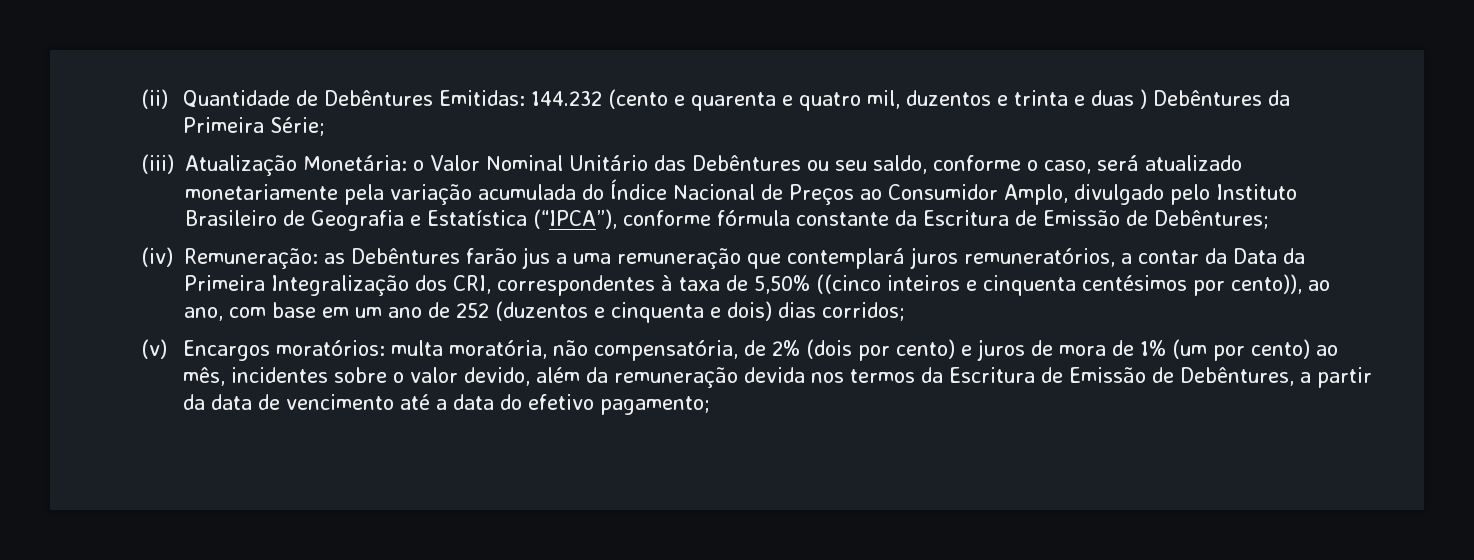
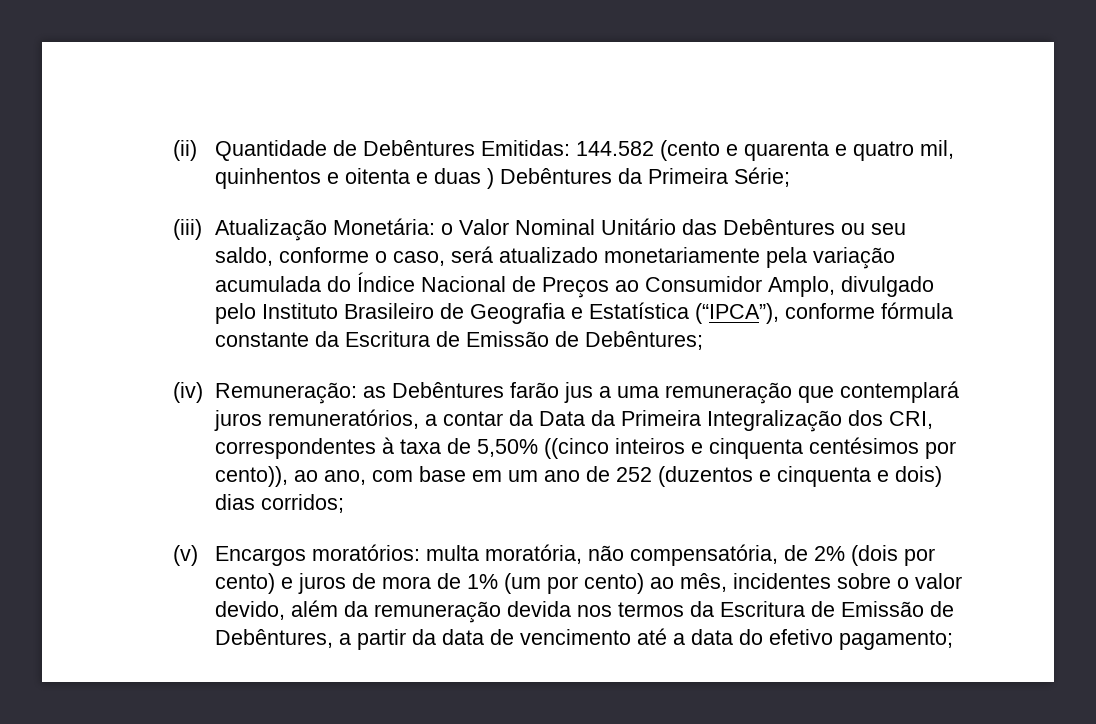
- (ii) Quantidade de Debêntures Emitidas: 144.232 (cento e quarenta e quatro mil, duzentos e trinta e duas ) Debêntures da Primeira Série;
+ (ii) Quantidade de Debêntures Emitidas: 144.582 (cento e quarenta e quatro mil, quinhentos e oitenta e duas ) Debêntures da Primeira Série;

